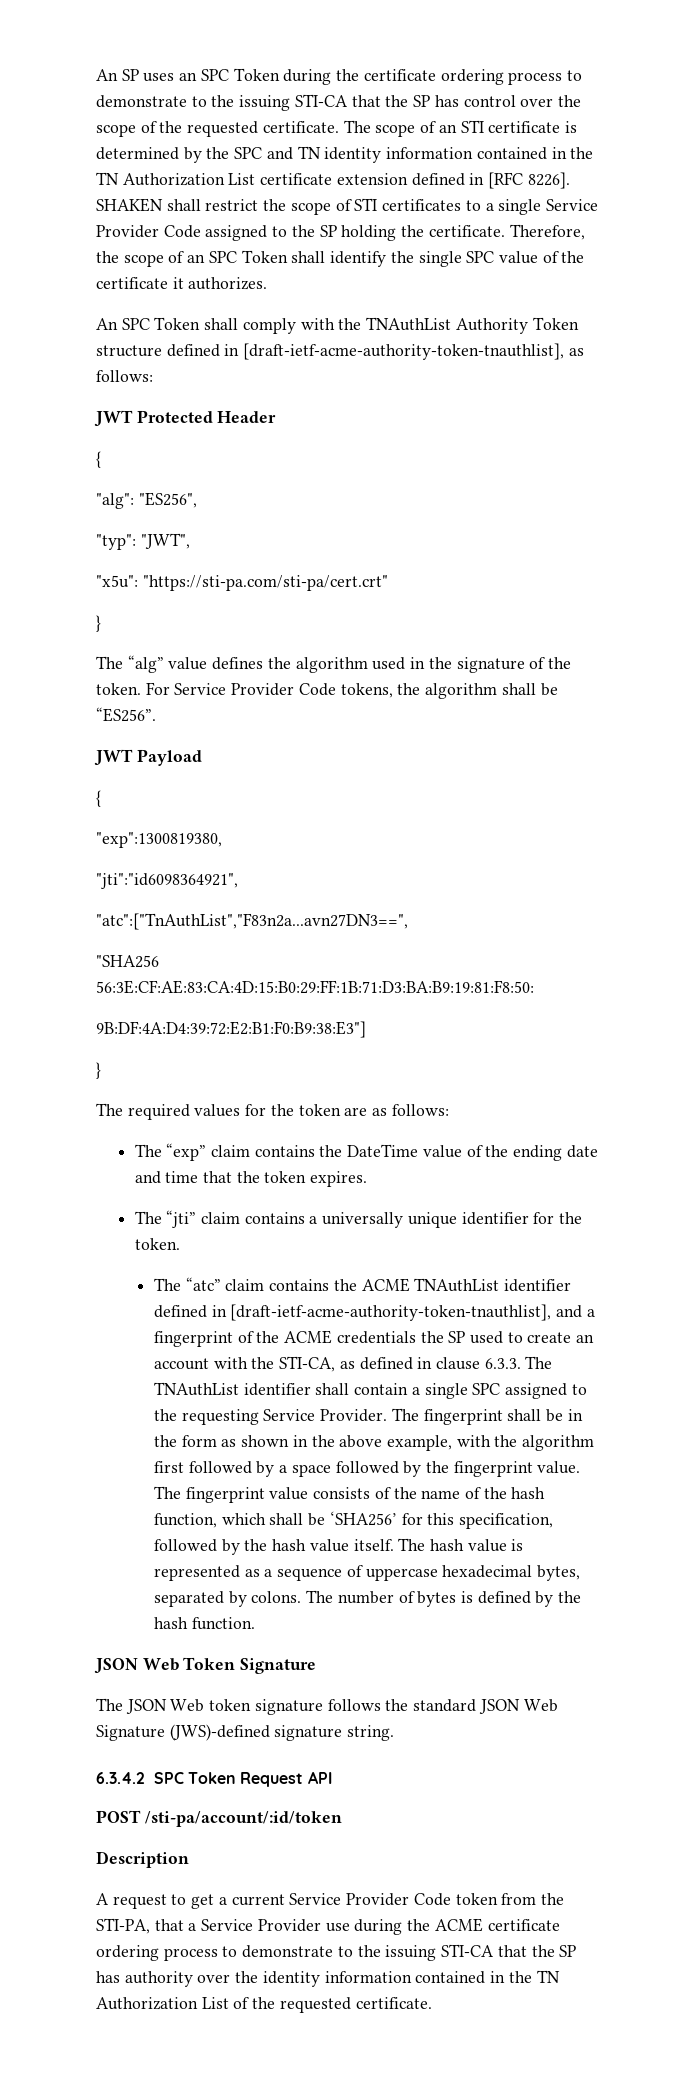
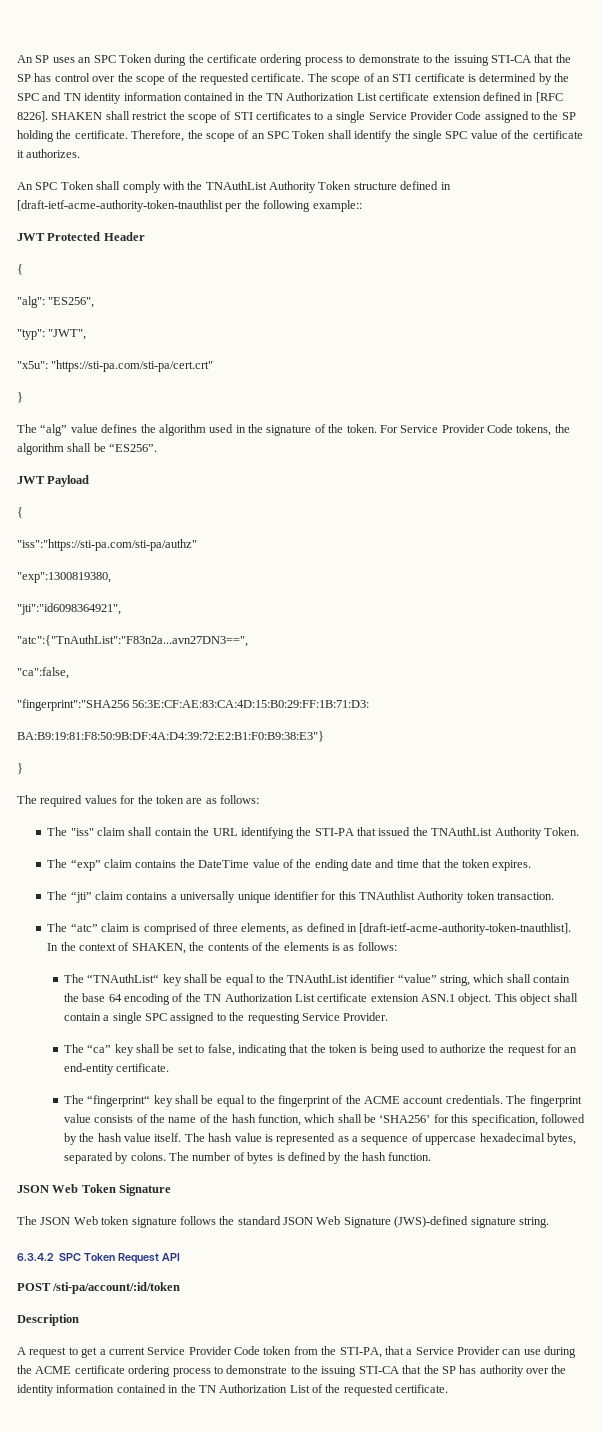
- An SPC Token shall comply with the TNAuthList Authority Token structure defined in [draft-ietf-acme-authority-token-tnauthlist], as follows:
+ An SPC Token shall comply with the TNAuthList Authority Token structure defined in [draft-ietf-acme-authority-token-tnauthlist per the following example::
+ "iss":"https://sti-pa.com/sti-pa/authz"
- "atc":["TnAuthList","F83n2a...avn27DN3==",
- "SHA256 56:3E:CF:AE:83:CA:4D:15:B0:29:FF:1B:71:D3:BA:B9:19:81:F8:50:
- 9B:DF:4A:D4:39:72:E2:B1:F0:B9:38:E3"]
+ "atc":{"TnAuthList":"F83n2a...avn27DN3==",
+ "ca":false,
+ "fingerprint":"SHA256 56:3E:CF:AE:83:CA:4D:15:B0:29:FF:1B:71:D3:
+ BA:B9:19:81:F8:50:9B:DF:4A:D4:39:72:E2:B1:F0:B9:38:E3"}
+ The "iss" claim shall contain the URL identifying the STI-PA that issued the TNAuthList Authority Token.
- The “jti” claim contains a universally unique identifier for the token.
- The “atc” claim contains the ACME TNAuthList identifier defined in [draft-ietf-acme-authority-token-tnauthlist], and a fingerprint of the ACME credentials the SP used to create an account with the STI-CA, as defined in clause 6.3.3. The TNAuthList identifier shall contain a single SPC assigned to the requesting Service Provider. The fingerprint shall be in the form as shown in the above example, with the algorithm first followed by a space followed by the fingerprint value.
+ The “jti” claim contains a universally unique identifier for this TNAuthlist Authority token transaction.
+ The “atc” claim is comprised of three elements, as defined in [draft-ietf-acme-authority-token-tnauthlist]. In the context of SHAKEN, the contents of the elements is as follows:
+ The “TNAuthList“ key shall be equal to the TNAuthList identifier “value” string, which shall contain the base 64 encoding of the TN Authorization List certificate extension ASN.1 object. This object shall contain a single SPC assigned to the requesting Service Provider.
+ The “ca” key shall be set to false, indicating that the token is being used to authorize the request for an end-entity certificate.
+ The “fingerprint“ key shall be equal to the fingerprint of the ACME account credentials.
- A request to get a current Service Provider Code token from the STI-PA, that a Service Provider use during the ACME certificate ordering process to demonstrate to the issuing STI-CA that the SP has authority over the identity information contained in the TN Authorization List of the requested certificate.
+ A request to get a current Service Provider Code token from the STI-PA, that a Service Provider can use during the ACME certificate ordering process to demonstrate to the issuing STI-CA that the SP has authority over the identity information contained in the TN Authorization List of the requested certificate.

